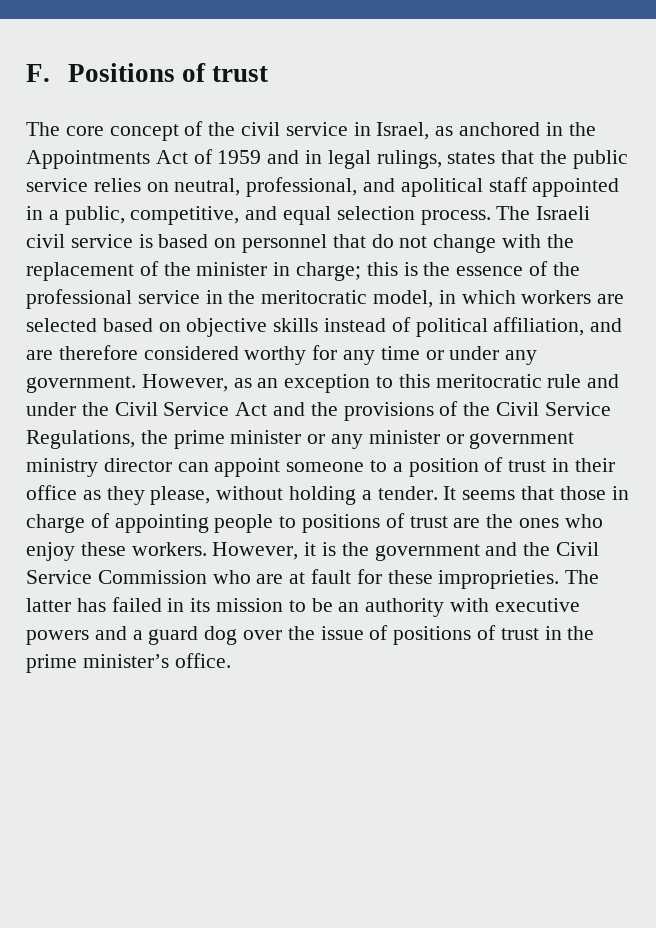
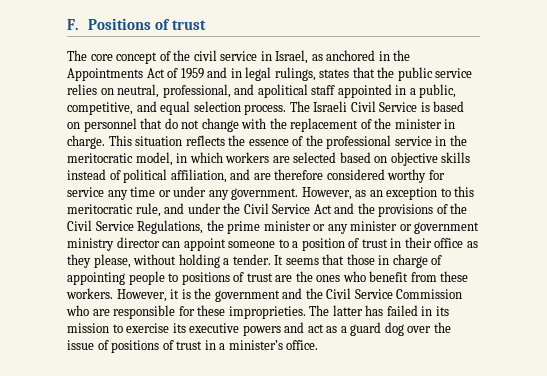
- The Israeli civil service is based on personnel that do not change with the replacement of the minister in charge; this is the essence of the professional service in the meritocratic model, in which workers are selected based on objective skills instead of political affiliation, and are therefore considered worthy for any time or under any government.
+ The Israeli Civil Service is based on personnel that do not change with the replacement of the minister in charge. This situation reflects the essence of the professional service in the meritocratic model, in which workers are selected based on objective skills instead of political affiliation, and are therefore considered worthy for service any time or under any government.
- However, as an exception to this meritocratic rule and under the Civil Service Act and the provisions of the Civil Service Regulations, the prime minister or any minister or government ministry director can appoint someone to a position of trust in their office as they please, without holding a tender.
+ However, as an exception to this meritocratic rule, and under the Civil Service Act and the provisions of the Civil Service Regulations, the prime minister or any minister or government ministry director can appoint someone to a position of trust in their office as they please, without holding a tender.
- It seems that those in charge of appointing people to positions of trust are the ones who enjoy these workers.
+ It seems that those in charge of appointing people to positions of trust are the ones who benefit from these workers.
- However, it is the government and the Civil Service Commission who are at fault for these improprieties.
+ However, it is the government and the Civil Service Commission who are responsible for these improprieties.
- The latter has failed in its mission to be an authority with executive powers and a guard dog over the issue of positions of trust in the prime minister’s office.
+ The latter has failed in its mission to exercise its executive powers and act as a guard dog over the issue of positions of trust in a minister’s office.

